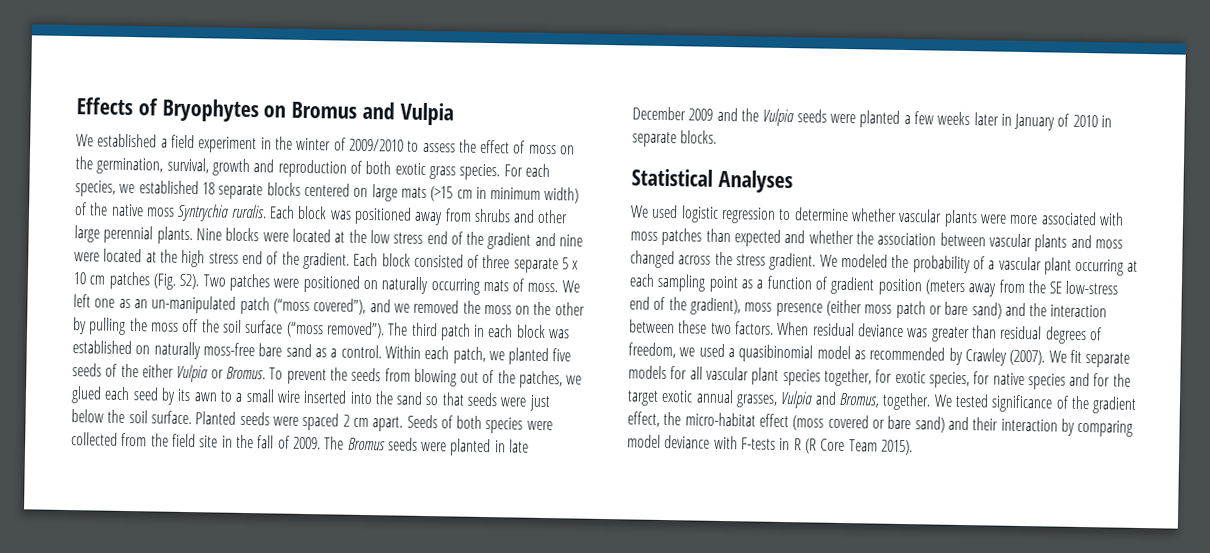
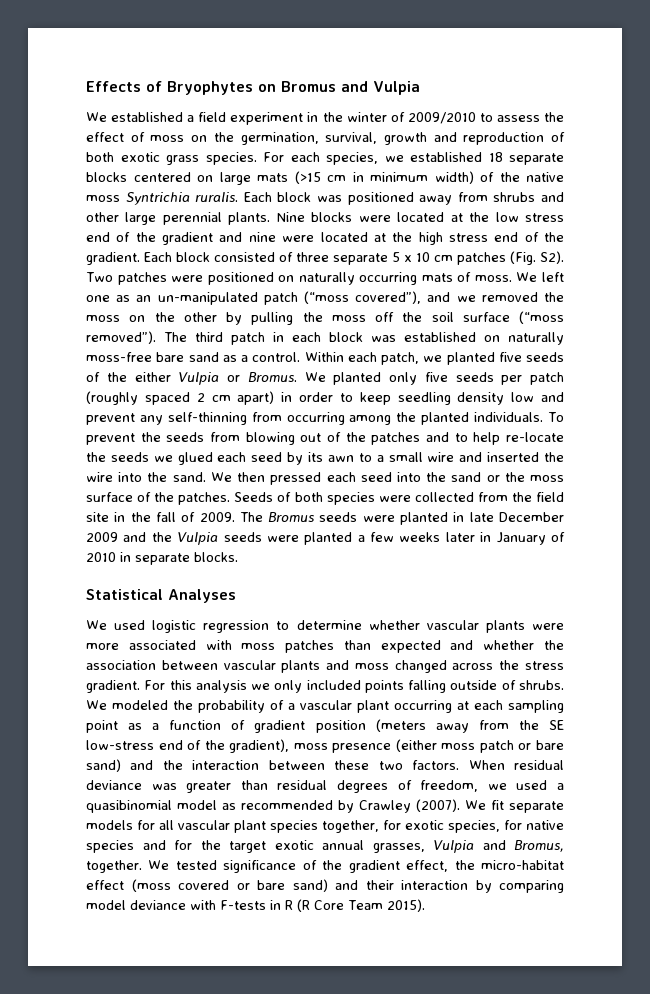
- For each species, we established 18 separate blocks centered on large mats (>15 cm in minimum width) of the native moss Syntrychia ruralis.
+ For each species, we established 18 separate blocks centered on large mats (>15 cm in minimum width) of the native moss Syntrichia ruralis.
+ We planted only five seeds per patch (roughly spaced 2 cm apart) in order to keep seedling density low and prevent any self-thinning from occurring among the planted individuals.
- To prevent the seeds from blowing out of the patches, we glued each seed by its awn to a small wire inserted into the sand so that seeds were just below the soil surface. Planted seeds were spaced 2 cm apart.
+ To prevent the seeds from blowing out of the patches and to help re-locate the seeds we glued each seed by its awn to a small wire and inserted the wire into the sand. We then pressed each seed into the sand or the moss surface of the patches.
+ For this analysis we only included points falling outside of shrubs.

